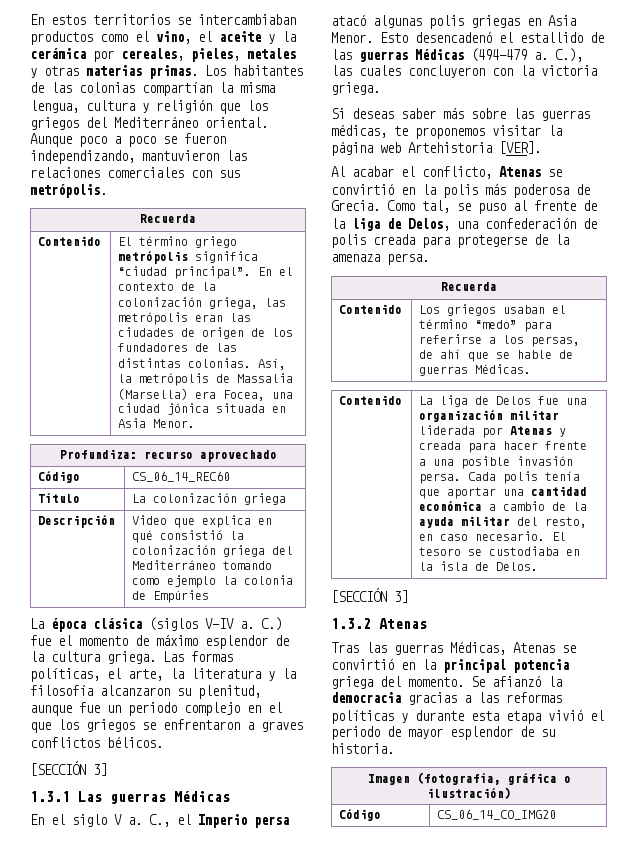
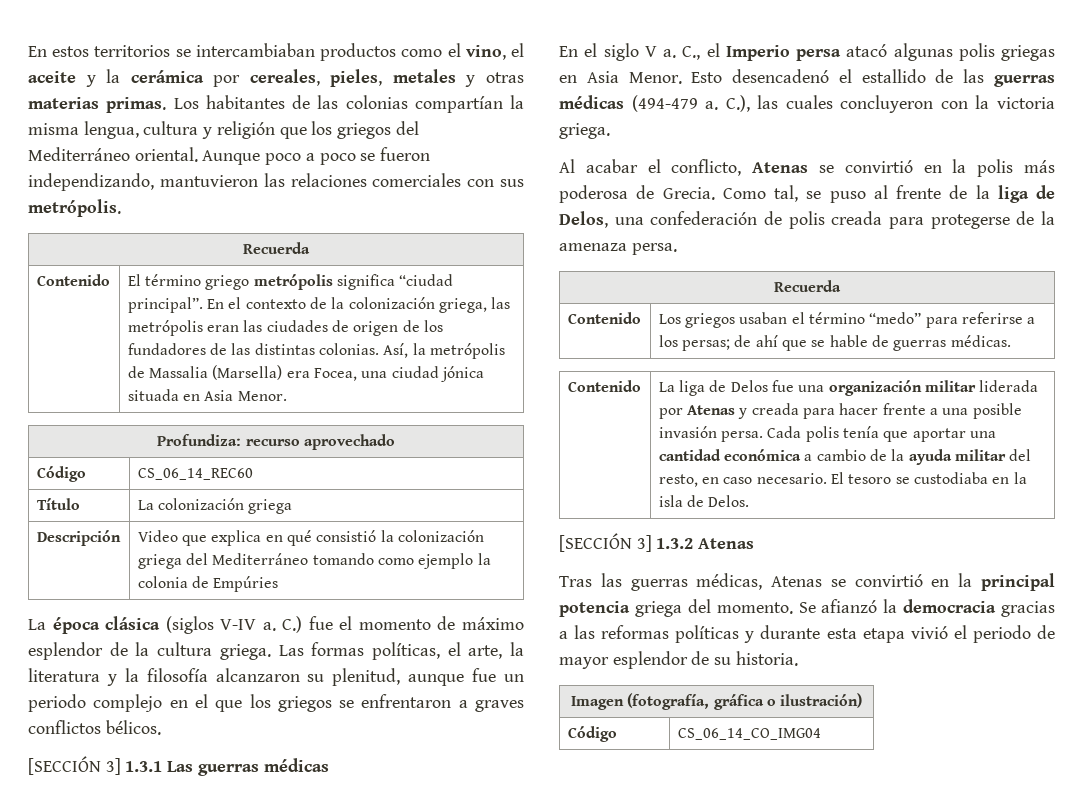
  Las formas políticas, el arte, la literatura y la filosofía alcanzaron su plenitud, aunque fue un periodo complejo en el que los griegos se enfrentaron a graves conflictos bélicos.
- [SECCIÓN 3]
- 1.3.1 Las guerras Médicas
+ [SECCIÓN 3] 1.3.1 Las guerras médicas
- Esto desencadenó el estallido de las guerras Médicas (494-479 a.
+ Esto desencadenó el estallido de las guerras médicas (494-479 a.
- Si deseas saber más sobre las guerras médicas, te proponemos visitar la página web Artehistoria [VER].
- Contenido | Los griegos usaban el término “medo” para referirse a los persas, de ahí que se hable de guerras Médicas.
+ Contenido | Los griegos usaban el término “medo” para referirse a los persas; de ahí que se hable de guerras médicas.
  El tesoro se custodiaba en la isla de Delos.
- [SECCIÓN 3]
- 1.3.2 Atenas
+ [SECCIÓN 3] 1.3.2 Atenas
- Tras las guerras Médicas, Atenas se convirtió en la principal potencia griega del momento.
+ Tras las guerras médicas, Atenas se convirtió en la principal potencia griega del momento.
- Código | CS_06_14_CO_IMG20
+ Código | CS_06_14_CO_IMG04

